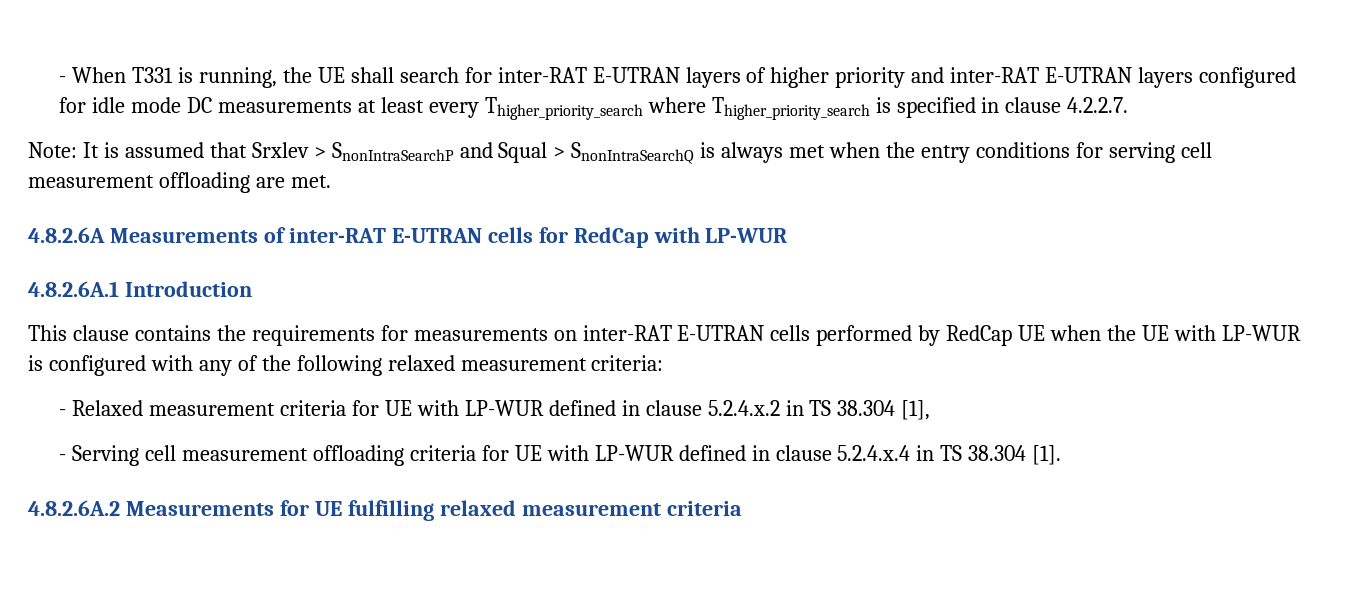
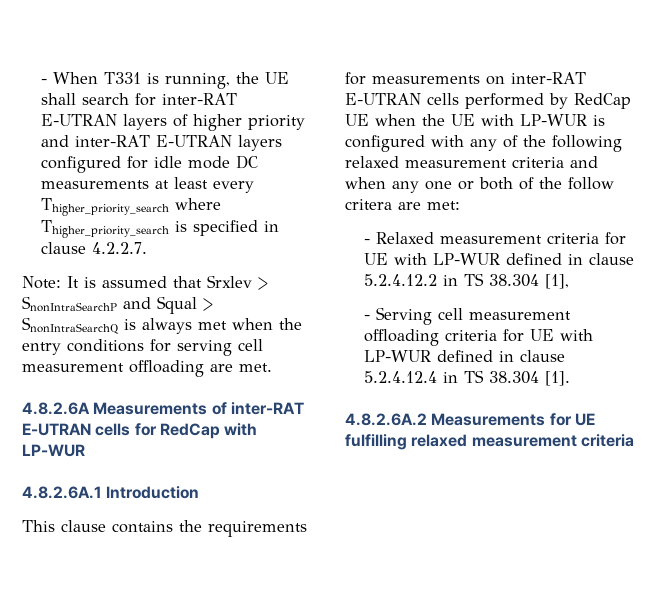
- This clause contains the requirements for measurements on inter-RAT E-UTRAN cells performed by RedCap UE when the UE with LP-WUR is configured with any of the following relaxed measurement criteria:
+ This clause contains the requirements for measurements on inter-RAT E-UTRAN cells performed by RedCap UE when the UE with LP-WUR is configured with any of the following relaxed measurement criteria and when any one or both of the follow critera are met:
- - Relaxed measurement criteria for UE with LP-WUR defined in clause 5.2.4.x.2 in TS 38.304 [1],
+ - Relaxed measurement criteria for UE with LP-WUR defined in clause 5.2.4.12.2 in TS 38.304 [1],
- - Serving cell measurement offloading criteria for UE with LP-WUR defined in clause 5.2.4.x.4 in TS 38.304 [1].
+ - Serving cell measurement offloading criteria for UE with LP-WUR defined in clause 5.2.4.12.4 in TS 38.304 [1].

